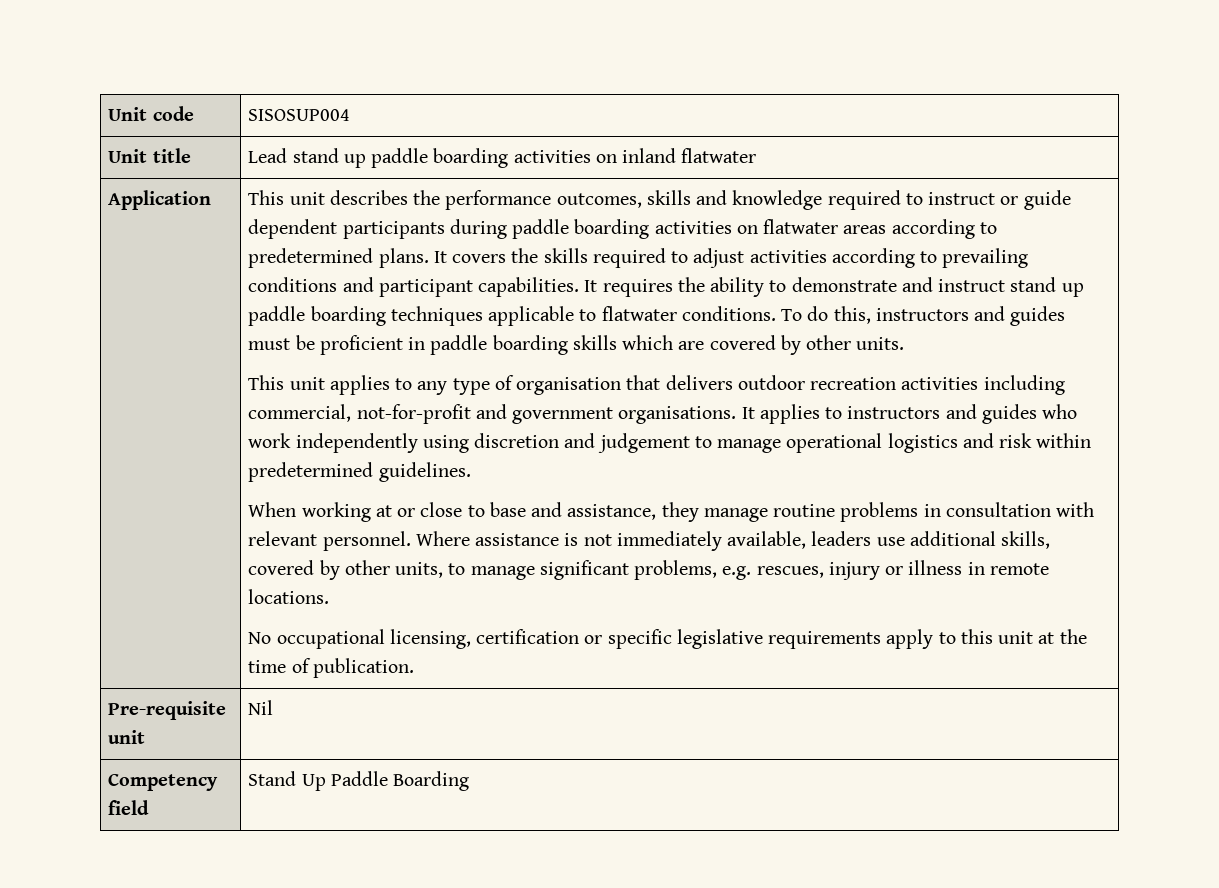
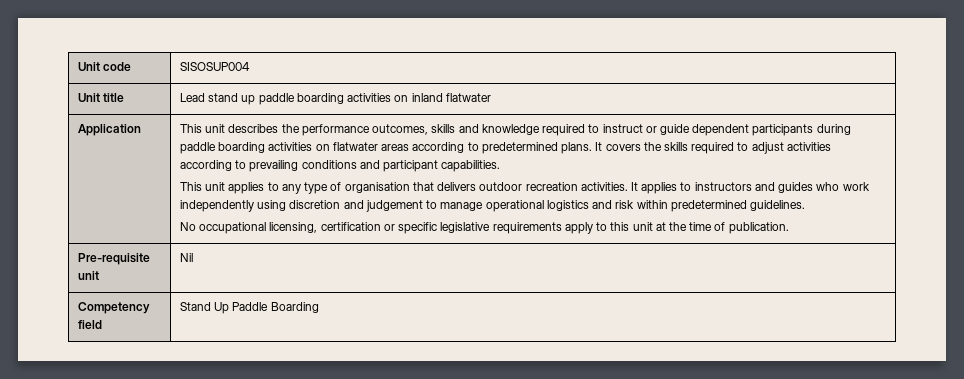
- It requires the ability to demonstrate and instruct stand up paddle boarding techniques applicable to flatwater conditions. To do this, instructors and guides must be proficient in paddle boarding skills which are covered by other units.
- This unit applies to any type of organisation that delivers outdoor recreation activities including commercial, not-for-profit and government organisations.
+ This unit applies to any type of organisation that delivers outdoor recreation activities.
- When working at or close to base and assistance, they manage routine problems in consultation with relevant personnel. Where assistance is not immediately available, leaders use additional skills, covered by other units, to manage significant problems, e.g. rescues, injury or illness in remote locations.

